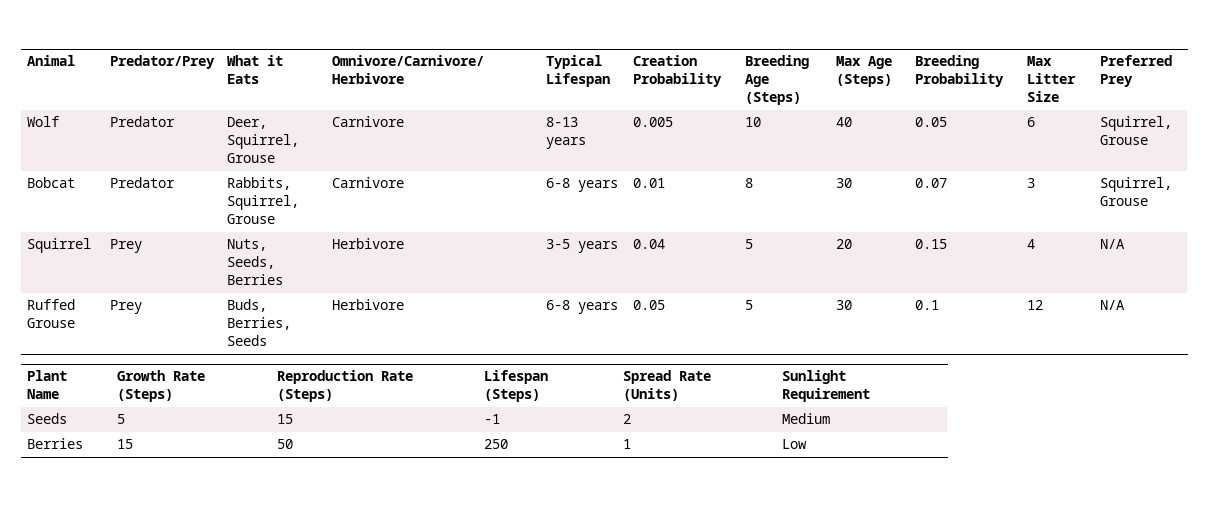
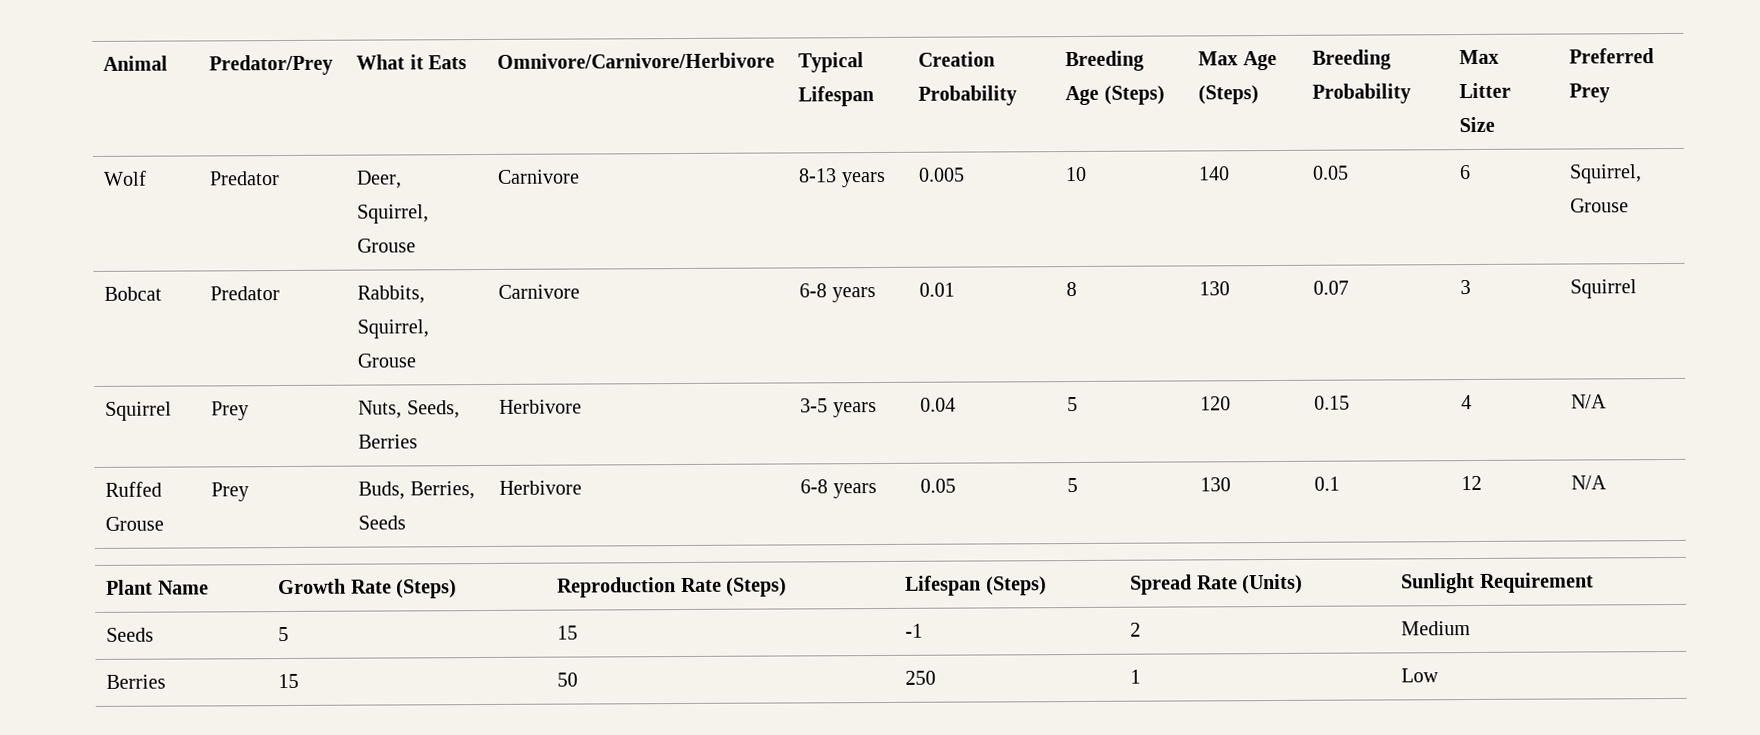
- Wolf | Predator | Deer, Squirrel, Grouse | Carnivore | 8-13 years | 0.005 | 10 | 40 | 0.05 | 6 | Squirrel, Grouse
+ Wolf | Predator | Deer, Squirrel, Grouse | Carnivore | 8-13 years | 0.005 | 10 | 140 | 0.05 | 6 | Squirrel, Grouse
- Bobcat | Predator | Rabbits, Squirrel, Grouse | Carnivore | 6-8 years | 0.01 | 8 | 30 | 0.07 | 3 | Squirrel, Grouse
+ Bobcat | Predator | Rabbits, Squirrel, Grouse | Carnivore | 6-8 years | 0.01 | 8 | 130 | 0.07 | 3 | Squirrel
- Squirrel | Prey | Nuts, Seeds, Berries | Herbivore | 3-5 years | 0.04 | 5 | 20 | 0.15 | 4 | N/A
+ Squirrel | Prey | Nuts, Seeds, Berries | Herbivore | 3-5 years | 0.04 | 5 | 120 | 0.15 | 4 | N/A
- Ruffed Grouse | Prey | Buds, Berries, Seeds | Herbivore | 6-8 years | 0.05 | 5 | 30 | 0.1 | 12 | N/A
+ Ruffed Grouse | Prey | Buds, Berries, Seeds | Herbivore | 6-8 years | 0.05 | 5 | 130 | 0.1 | 12 | N/A

